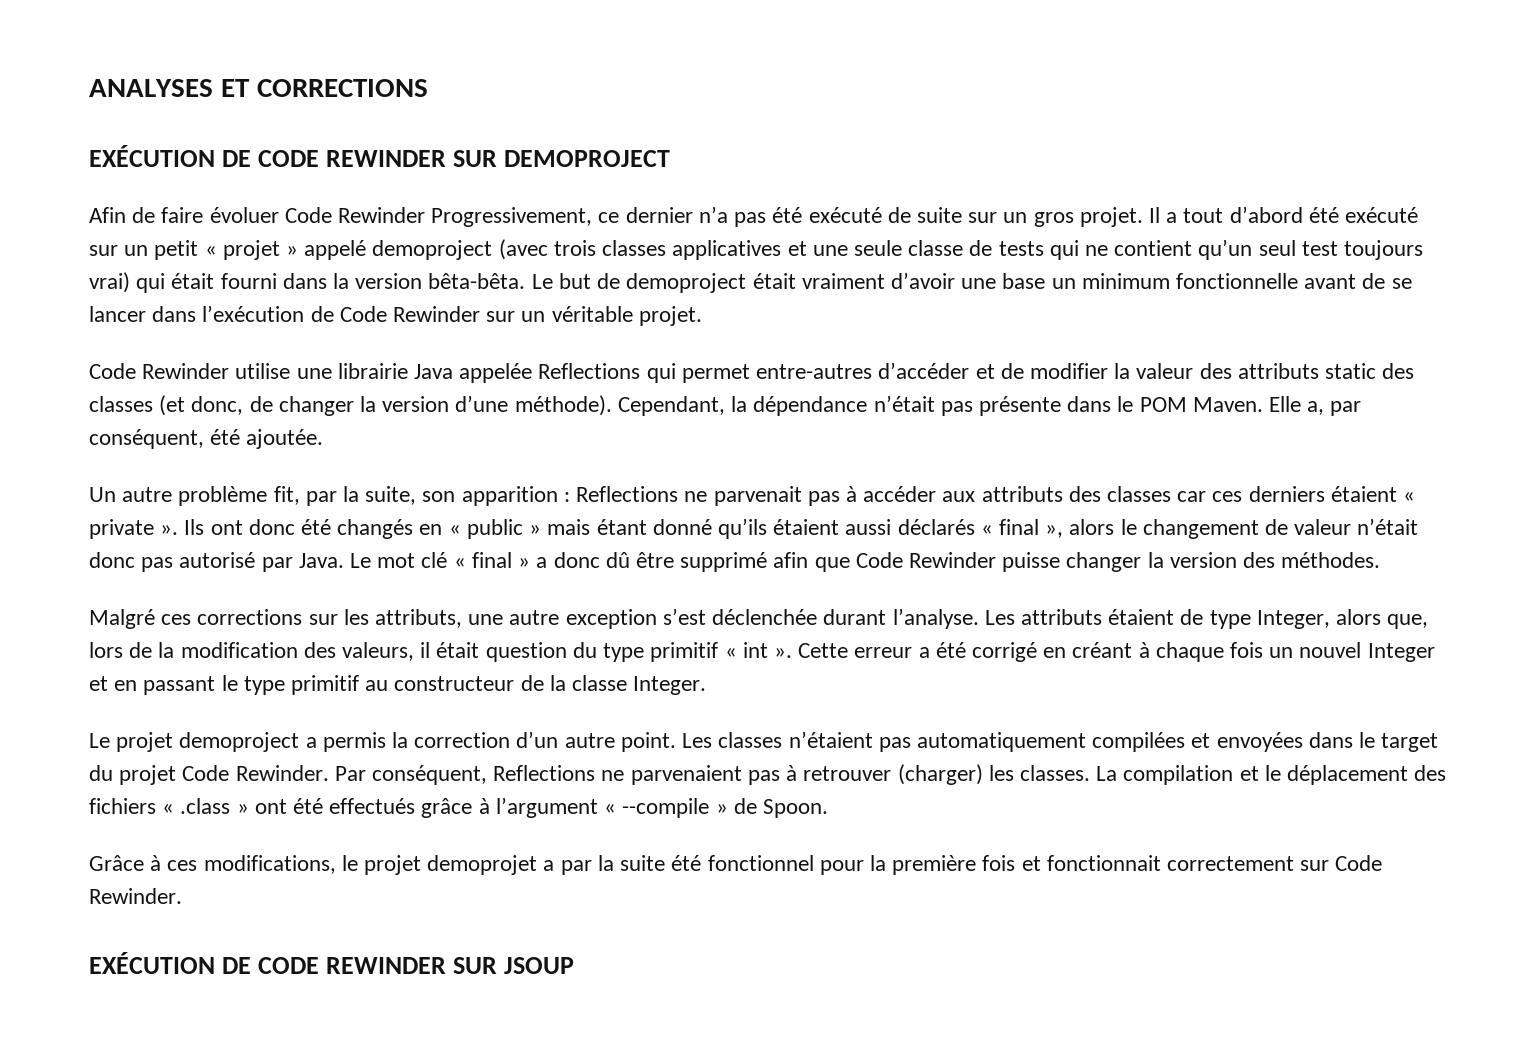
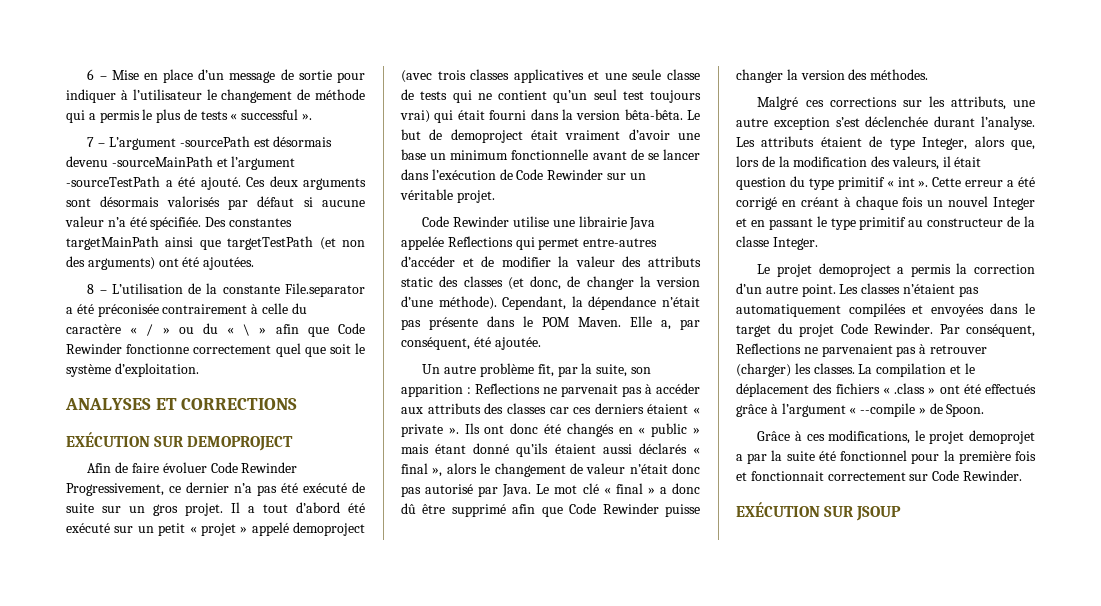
+ 6 – Mise en place d’un message de sortie pour indiquer à l’utilisateur le changement de méthode qui a permis le plus de tests « successful ».
+ 7 – L’argument -sourcePath est désormais devenu -sourceMainPath et l’argument -sourceTestPath a été ajouté. Ces deux arguments sont désormais valorisés par défaut si aucune valeur n’a été spécifiée. Des constantes targetMainPath ainsi que targetTestPath (et non des arguments) ont été ajoutées.
+ 8 – L’utilisation de la constante File.separator a été préconisée contrairement à celle du caractère « / » ou du « \ » afin que Code Rewinder fonctionne correctement quel que soit le système d’exploitation.
- EXÉCUTION DE CODE REWINDER SUR DEMOPROJECT
+ EXÉCUTION SUR DEMOPROJECT
- EXÉCUTION DE CODE REWINDER SUR JSOUP
+ EXÉCUTION SUR JSOUP

